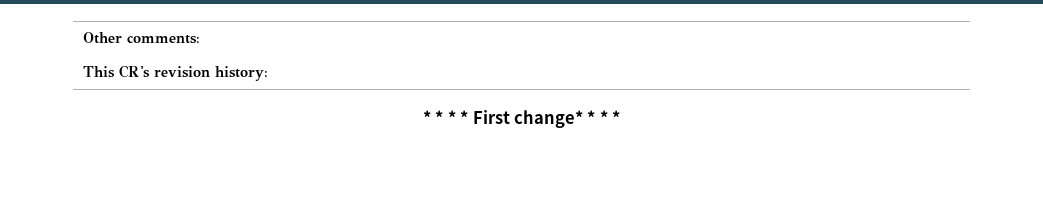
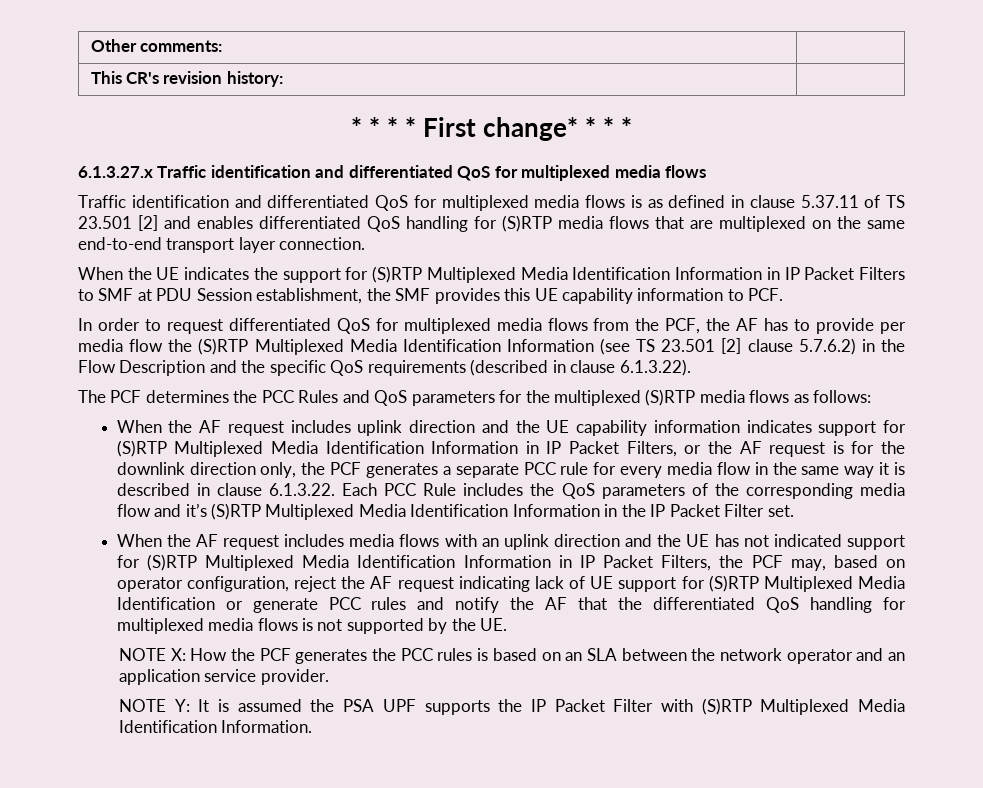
+ 6.1.3.27.x Traffic identification and differentiated QoS for multiplexed media flows
+ Traffic identification and differentiated QoS for multiplexed media flows is as defined in clause 5.37.11 of TS 23.501 [2] and enables differentiated QoS handling for (S)RTP media flows that are multiplexed on the same end-to-end transport layer connection.
+ When the UE indicates the support for (S)RTP Multiplexed Media Identification Information in IP Packet Filters to SMF at PDU Session establishment, the SMF provides this UE capability information to PCF.
+ In order to request differentiated QoS for multiplexed media flows from the PCF, the AF has to provide per media flow the (S)RTP Multiplexed Media Identification Information (see TS 23.501 [2] clause 5.7.6.2) in the Flow Description and the specific QoS requirements (described in clause 6.1.3.22).
+ The PCF determines the PCC Rules and QoS parameters for the multiplexed (S)RTP media flows as follows:
+ When the AF request includes uplink direction and the UE capability information indicates support for (S)RTP Multiplexed Media Identification Information in IP Packet Filters, or the AF request is for the downlink direction only, the PCF generates a separate PCC rule for every media flow in the same way it is described in clause 6.1.3.22. Each PCC Rule includes the QoS parameters of the corresponding media flow and it’s (S)RTP Multiplexed Media Identification Information in the IP Packet Filter set.
+ When the AF request includes media flows with an uplink direction and the UE has not indicated support for (S)RTP Multiplexed Media Identification Information in IP Packet Filters, the PCF may, based on operator configuration, reject the AF request indicating lack of UE support for (S)RTP Multiplexed Media Identification or generate PCC rules and notify the AF that the differentiated QoS handling for multiplexed media flows is not supported by the UE.
+ NOTE X: How the PCF generates the PCC rules is based on an SLA between the network operator and an application service provider.
+ NOTE Y: It is assumed the PSA UPF supports the IP Packet Filter with (S)RTP Multiplexed Media Identification Information.

